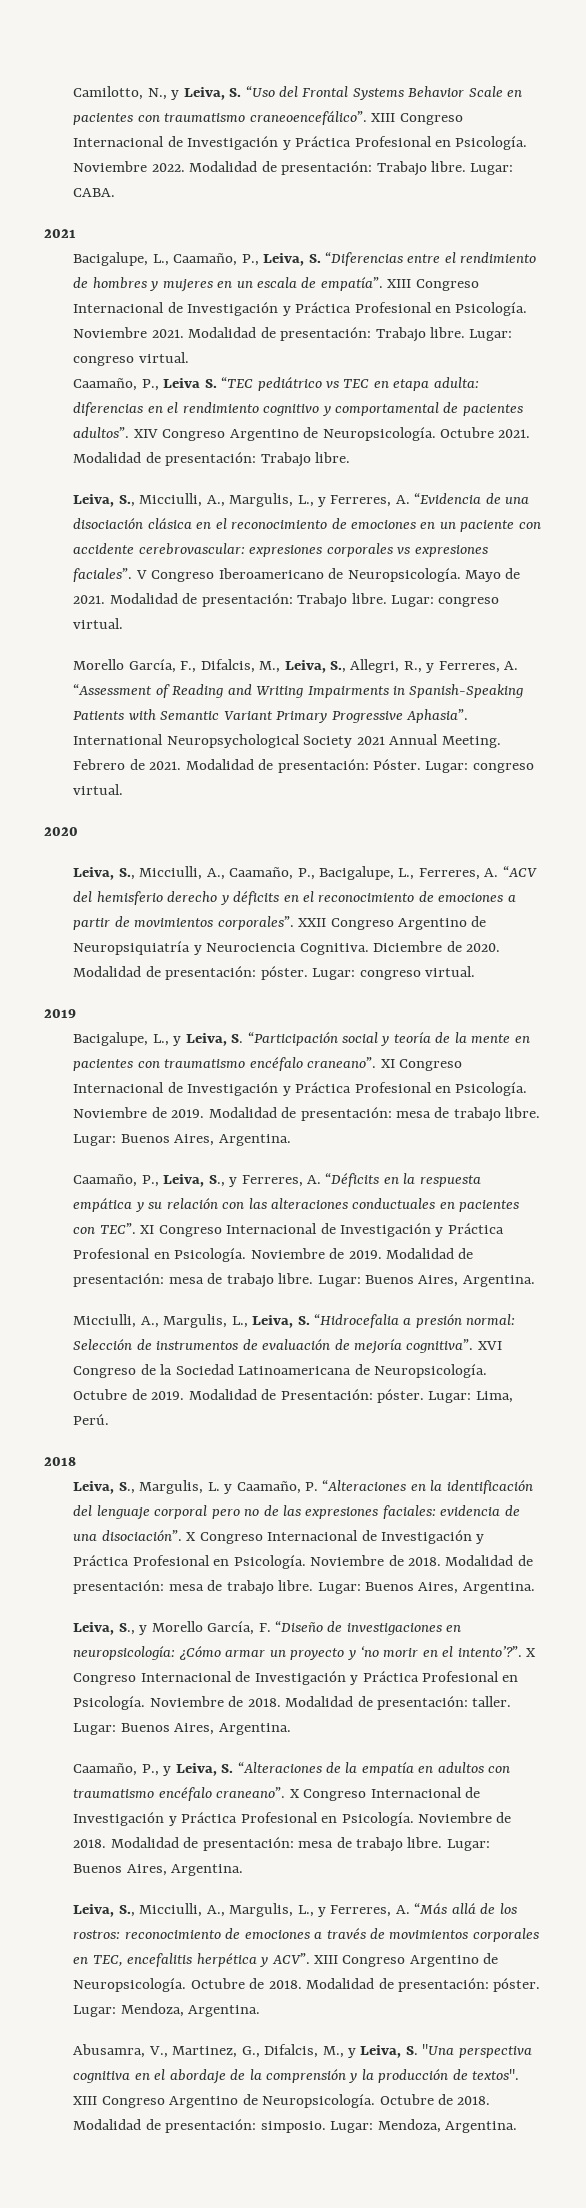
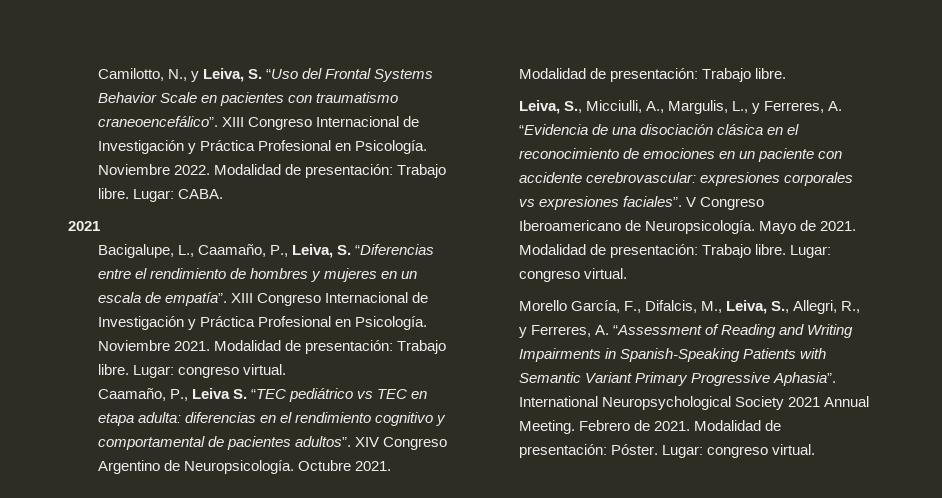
- 2020
- Leiva, S., Micciulli, A., Caamaño, P., Bacigalupe, L., Ferreres, A. “ACV del hemisferio derecho y déficits en el reconocimiento de emociones a partir de movimientos corporales”. XXII Congreso Argentino de Neuropsiquiatría y Neurociencia Cognitiva. Diciembre de 2020. Modalidad de presentación: póster. Lugar: congreso virtual.
- 2019
- Bacigalupe, L., y Leiva, S. “Participación social y teoría de la mente en pacientes con traumatismo encéfalo craneano”. XI Congreso Internacional de Investigación y Práctica Profesional en Psicología. Noviembre de 2019. Modalidad de presentación: mesa de trabajo libre. Lugar: Buenos Aires, Argentina.
- Caamaño, P., Leiva, S., y Ferreres, A. “Déficits en la respuesta empática y su relación con las alteraciones conductuales en pacientes con TEC”. XI Congreso Internacional de Investigación y Práctica Profesional en Psicología. Noviembre de 2019. Modalidad de presentación: mesa de trabajo libre. Lugar: Buenos Aires, Argentina.
- Micciulli, A., Margulis, L., Leiva, S. “Hidrocefalia a presión normal: Selección de instrumentos de evaluación de mejoría cognitiva”. XVI Congreso de la Sociedad Latinoamericana de Neuropsicología. Octubre de 2019. Modalidad de Presentación: póster. Lugar: Lima, Perú.
- 2018
- Leiva, S., Margulis, L. y Caamaño, P. “Alteraciones en la identificación del lenguaje corporal pero no de las expresiones faciales: evidencia de una disociación”. X Congreso Internacional de Investigación y Práctica Profesional en Psicología. Noviembre de 2018. Modalidad de presentación: mesa de trabajo libre. Lugar: Buenos Aires, Argentina.
- Leiva, S., y Morello García, F. “Diseño de investigaciones en neuropsicología: ¿Cómo armar un proyecto y ‘no morir en el intento’?”. X Congreso Internacional de Investigación y Práctica Profesional en Psicología. Noviembre de 2018. Modalidad de presentación: taller. Lugar: Buenos Aires, Argentina.
- Caamaño, P., y Leiva, S. “Alteraciones de la empatía en adultos con traumatismo encéfalo craneano”. X Congreso Internacional de Investigación y Práctica Profesional en Psicología. Noviembre de 2018. Modalidad de presentación: mesa de trabajo libre. Lugar: Buenos Aires, Argentina.
- Leiva, S., Micciulli, A., Margulis, L., y Ferreres, A. “Más allá de los rostros: reconocimiento de emociones a través de movimientos corporales en TEC, encefalitis herpética y ACV”. XIII Congreso Argentino de Neuropsicología. Octubre de 2018. Modalidad de presentación: póster. Lugar: Mendoza, Argentina.
- Abusamra, V., Martinez, G., Difalcis, M., y Leiva, S. "Una perspectiva cognitiva en el abordaje de la comprensión y la producción de textos". XIII Congreso Argentino de Neuropsicología. Octubre de 2018. Modalidad de presentación: simposio. Lugar: Mendoza, Argentina.

